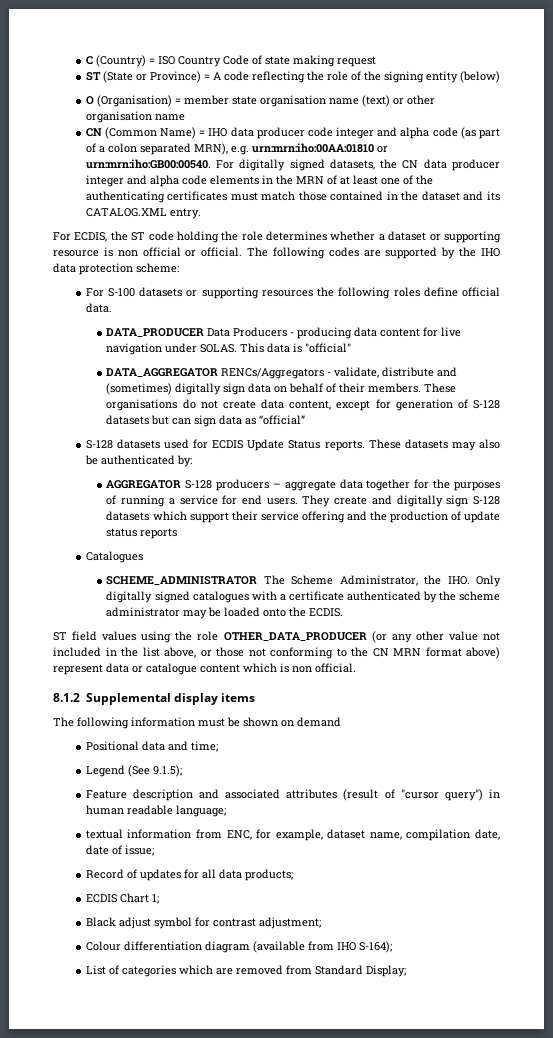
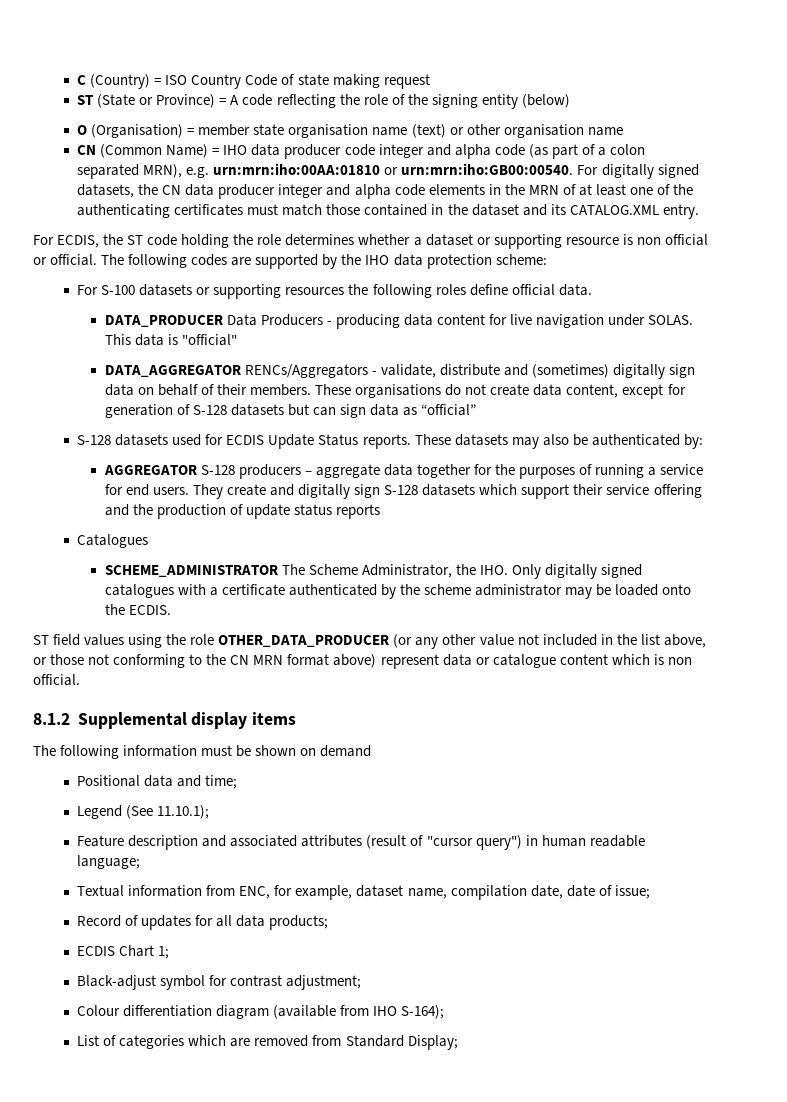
- Legend (See 9.1.5);
+ Legend (See 11.10.1);
- textual information from ENC, for example, dataset name, compilation date, date of issue;
+ Textual information from ENC, for example, dataset name, compilation date, date of issue;
- Black adjust symbol for contrast adjustment;
+ Black-adjust symbol for contrast adjustment;

